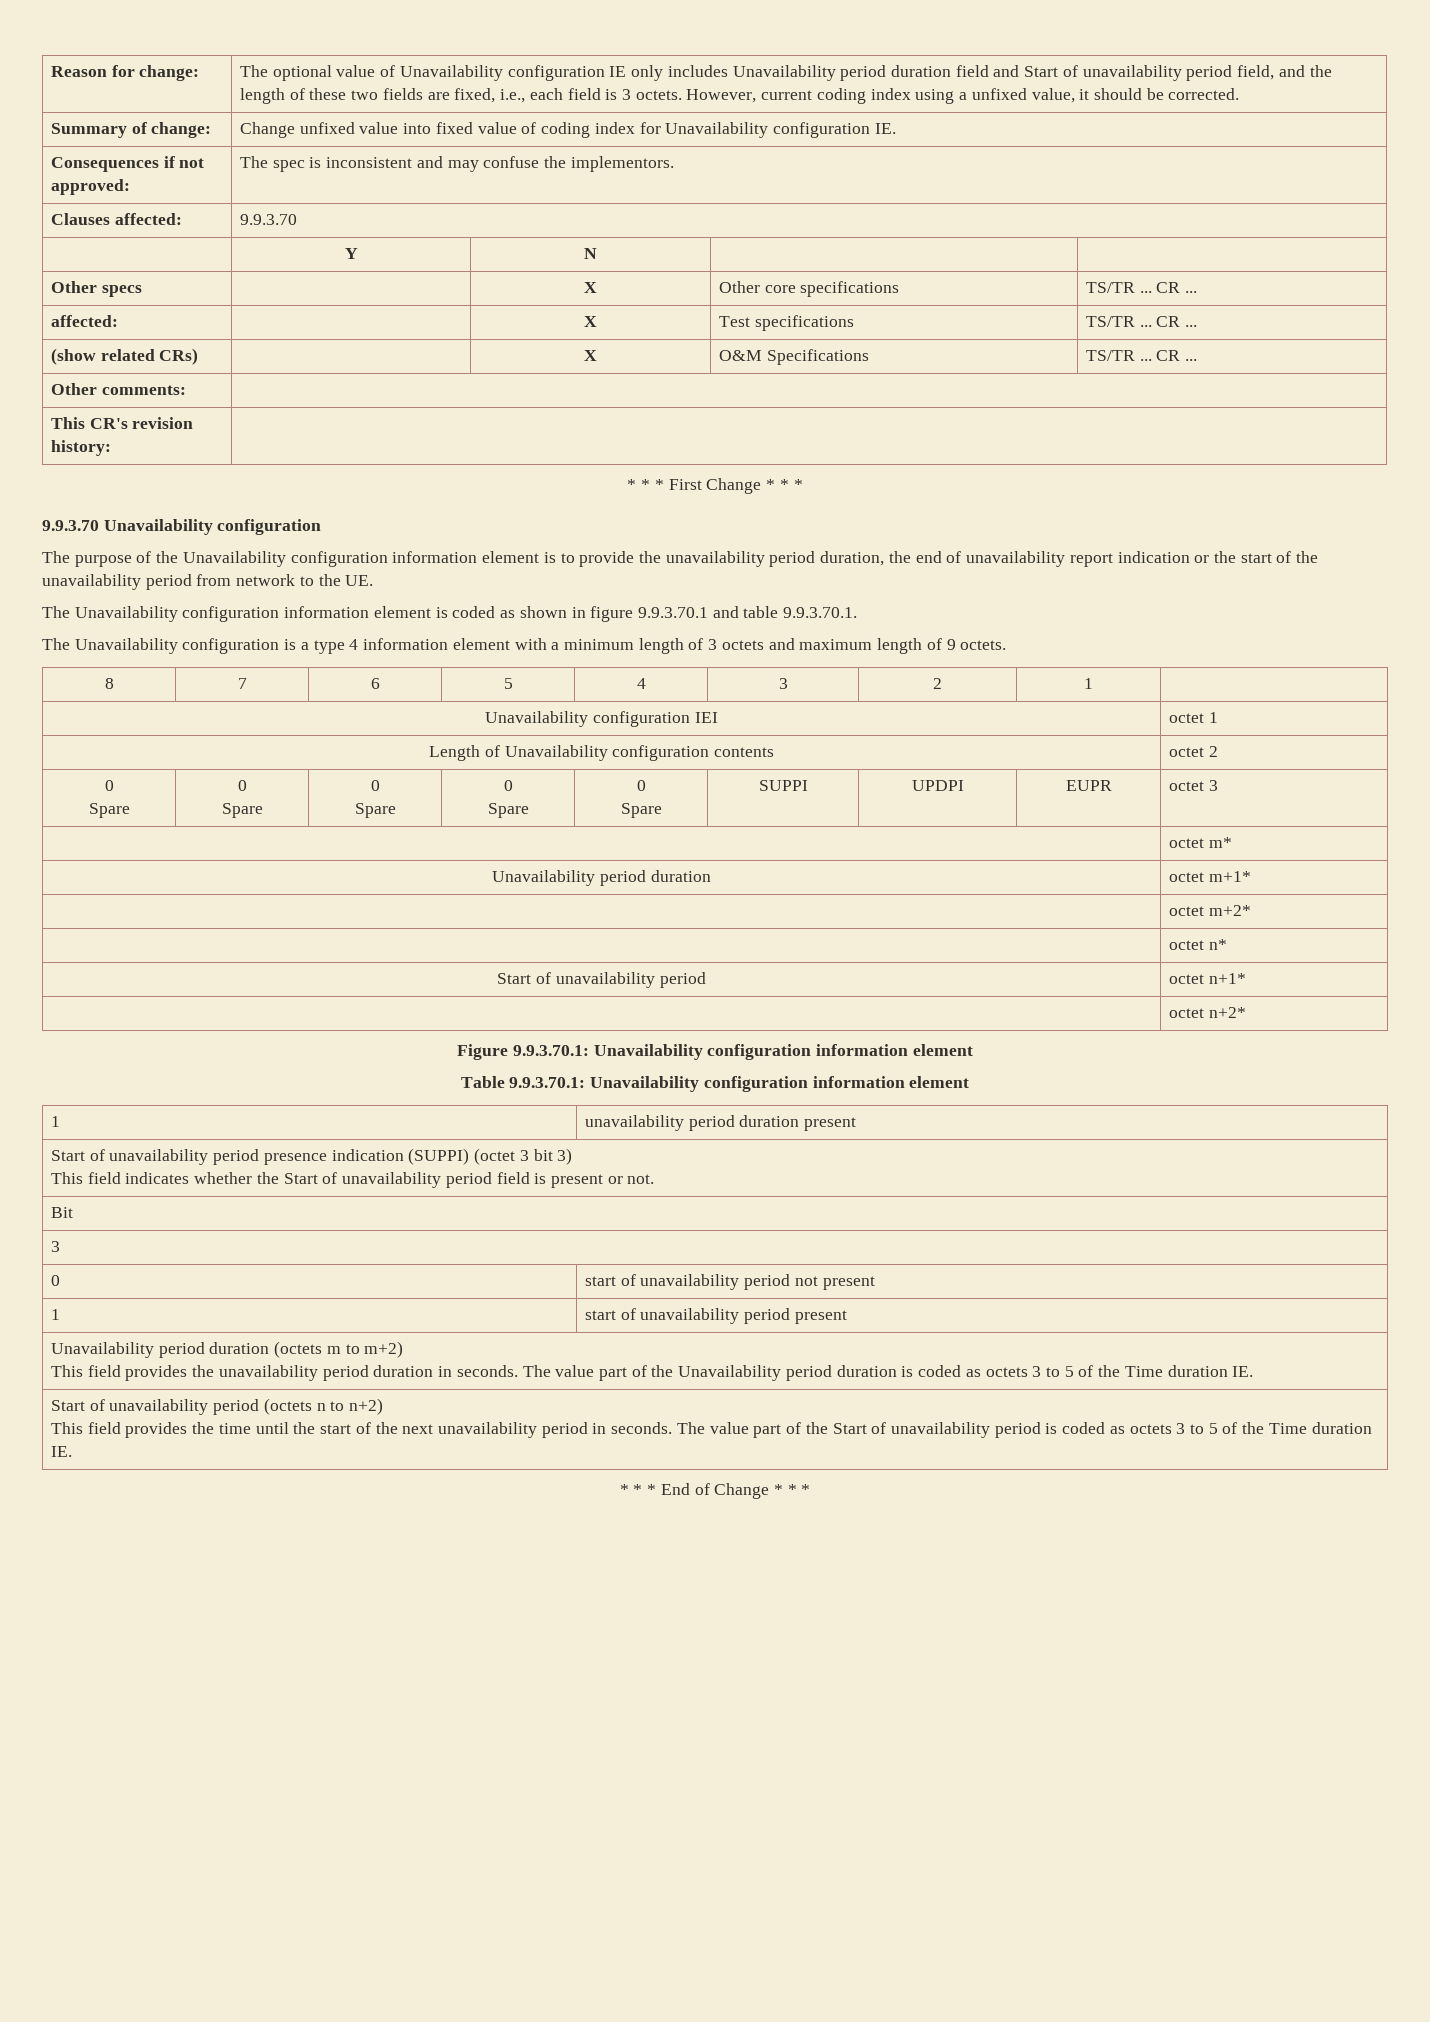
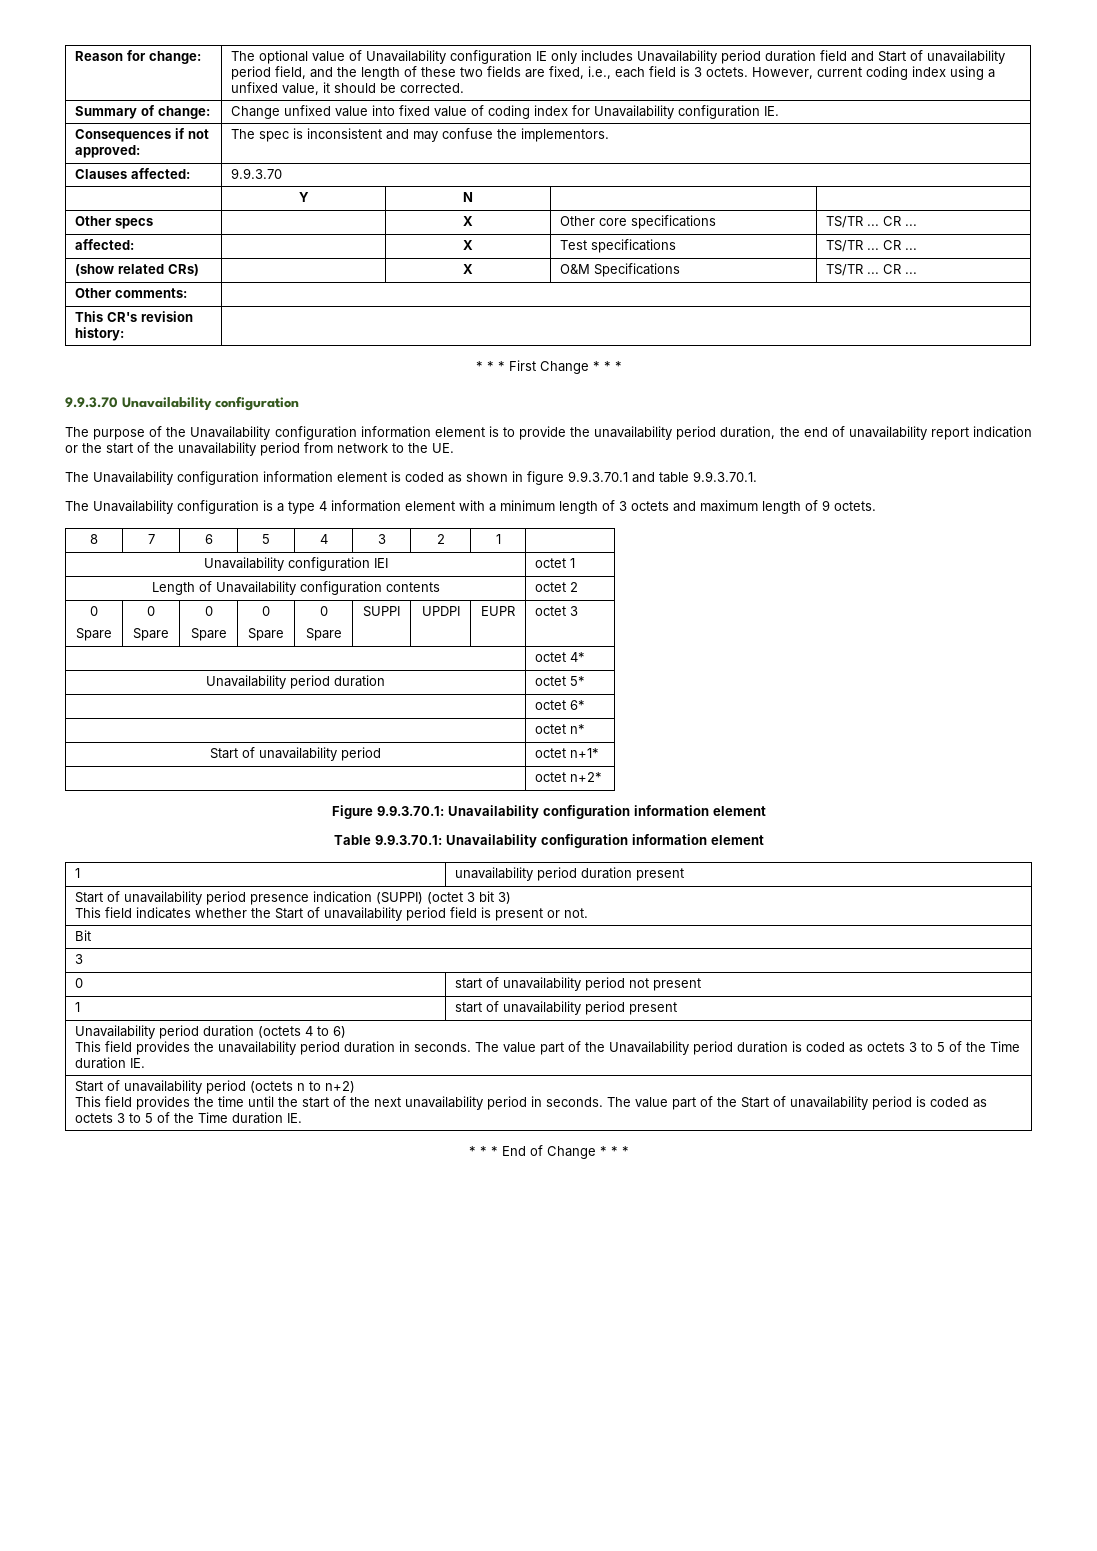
- | octet m*
+ | octet 4*
- Unavailability period duration | octet m+1*
- | octet m+2*
+ Unavailability period duration | octet 5*
+ | octet 6*
- Unavailability period duration (octets m to m+2)
+ Unavailability period duration (octets 4 to 6)

